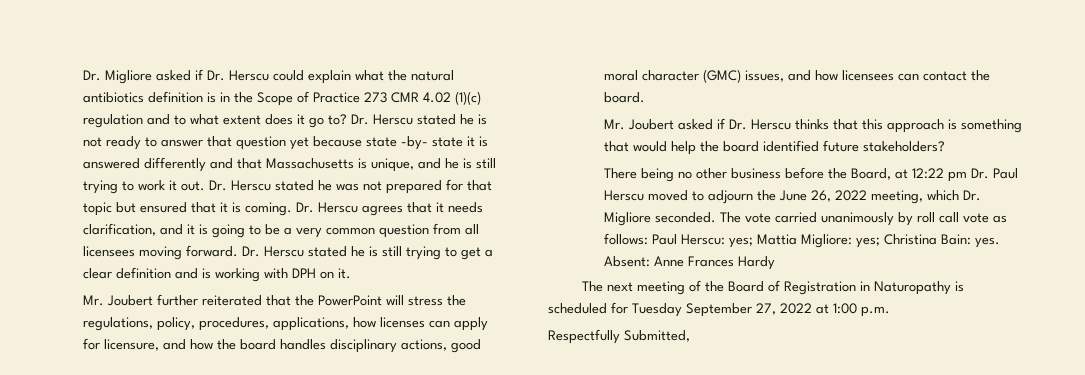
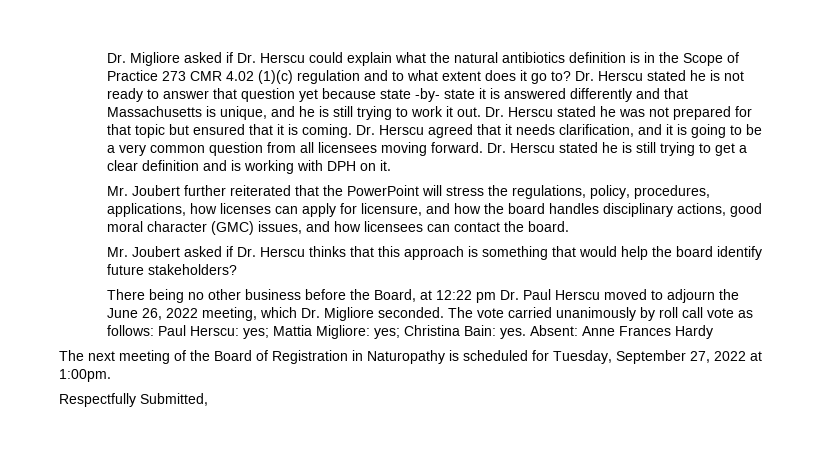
- Dr. Herscu agrees that it needs clarification, and it is going to be a very common question from all licensees moving forward.
+ Dr. Herscu agreed that it needs clarification, and it is going to be a very common question from all licensees moving forward.
- Mr. Joubert asked if Dr. Herscu thinks that this approach is something that would help the board identified future stakeholders?
+ Mr. Joubert asked if Dr. Herscu thinks that this approach is something that would help the board identify future stakeholders?
- The next meeting of the Board of Registration in Naturopathy is scheduled for Tuesday September 27, 2022 at 1:00 p.m.
+ The next meeting of the Board of Registration in Naturopathy is scheduled for Tuesday, September 27, 2022 at 1:00pm.

